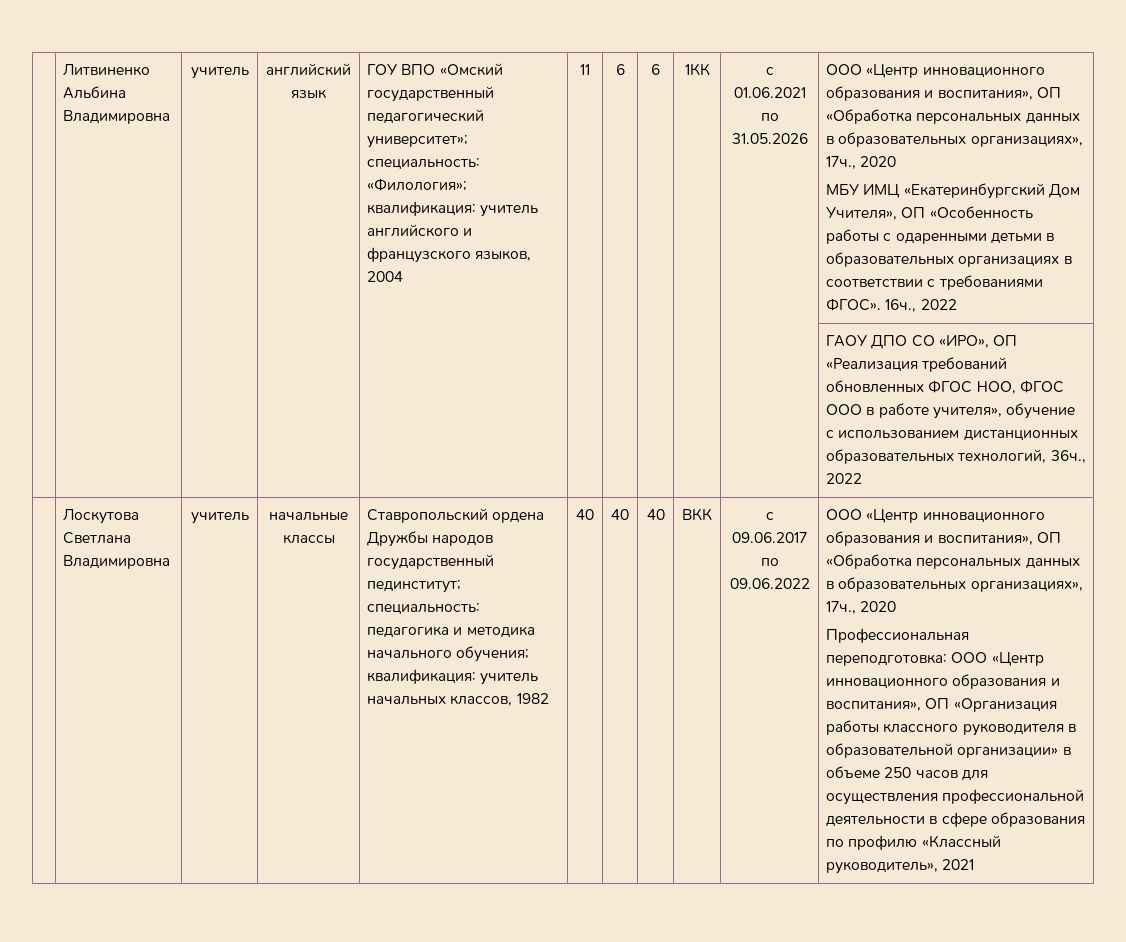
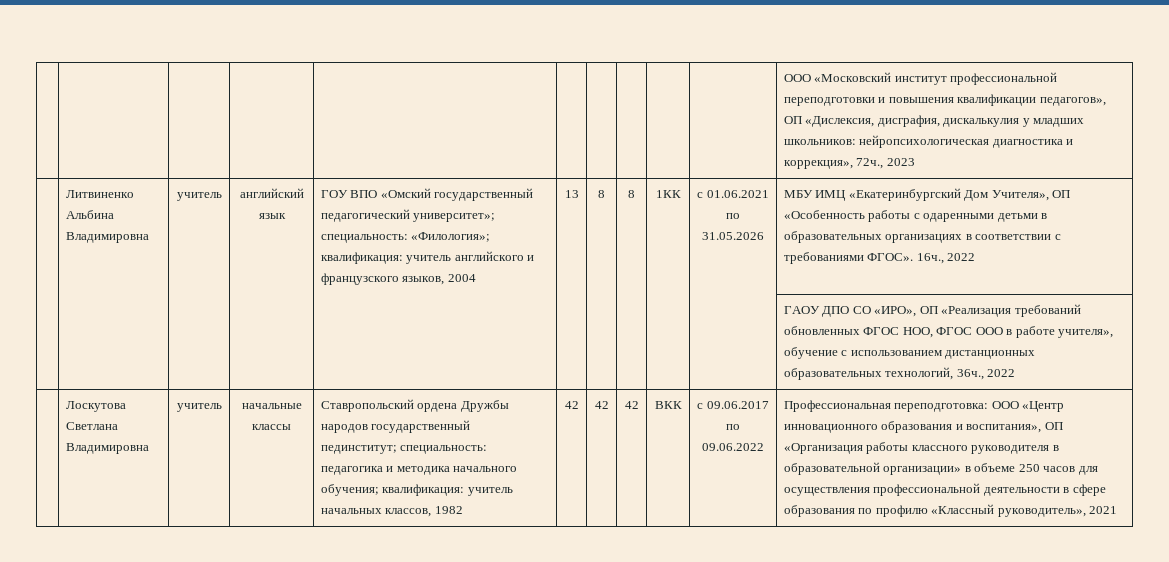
+ ООО «Московский институт профессиональной переподготовки и повышения квалификации педагогов», ОП «Дислексия, дисграфия, дискалькулия у младших школьников: нейропсихологическая диагностика и коррекция», 72ч., 2023
- 11 | 6 | 6
+ 13 | 8 | 8
- с 01.06.2021 по 31.05.2026 | ООО «Центр инновационного образования и воспитания», ОП «Обработка персональных данных в образовательных организациях», 17ч., 2020
+ с 01.06.2021 по 31.05.2026
- 40 | 40 | 40
+ 42 | 42 | 42
- с 09.06.2017 по 09.06.2022 | ООО «Центр инновационного образования и воспитания», ОП «Обработка персональных данных в образовательных организациях», 17ч., 2020
+ с 09.06.2017 по 09.06.2022

